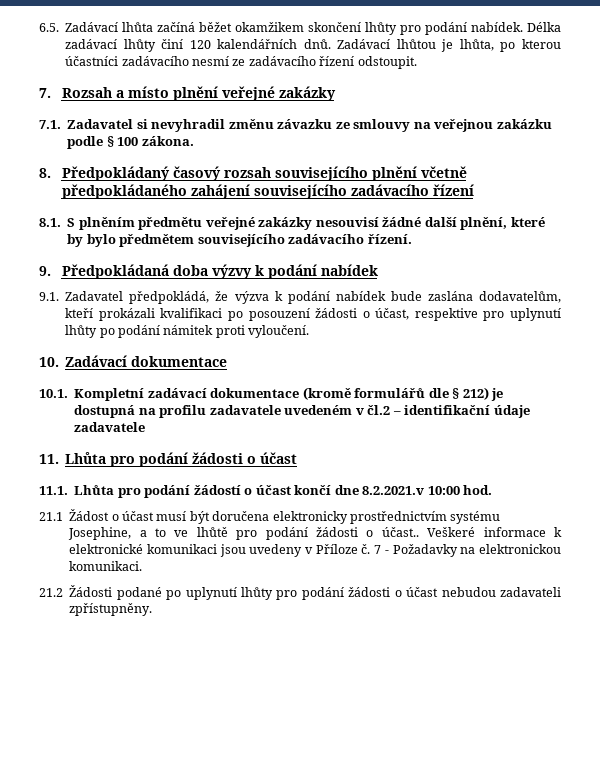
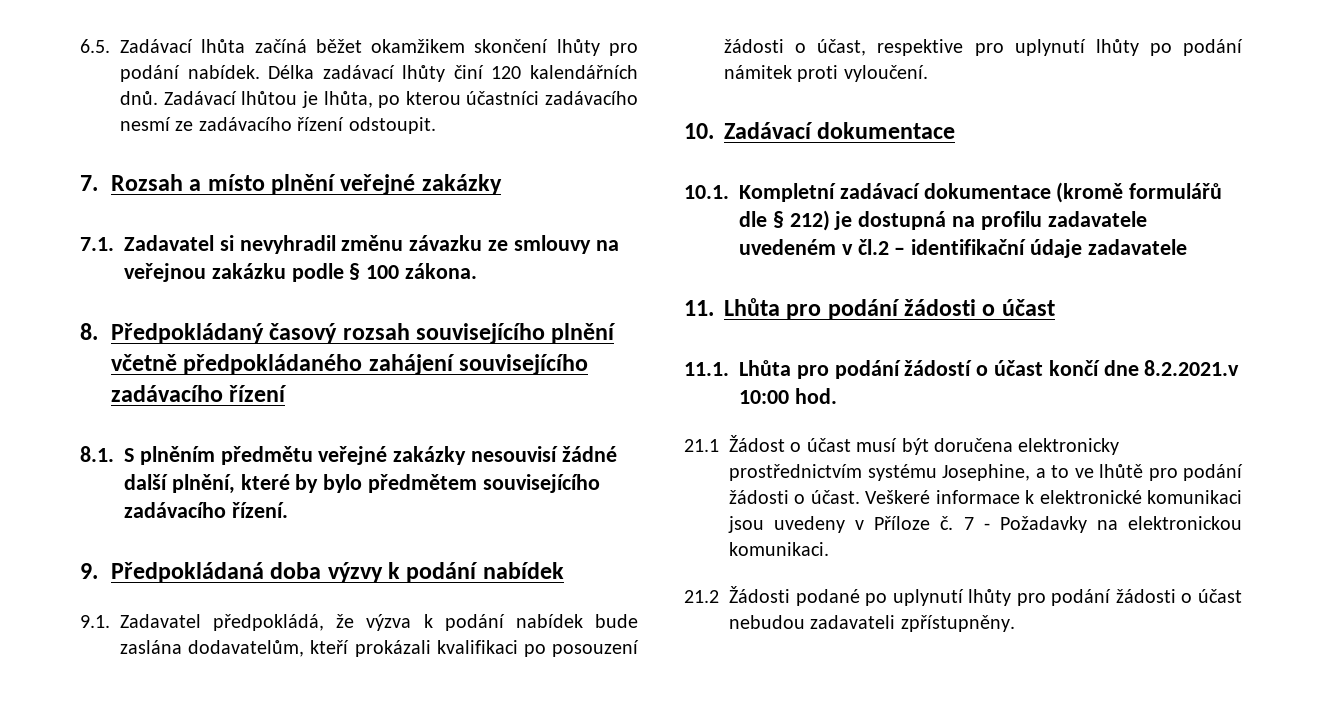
- 21.1 Žádost o účast musí být doručena elektronicky prostřednictvím systému Josephine, a to ve lhůtě pro podání žádosti o účast..
+ 21.1 Žádost o účast musí být doručena elektronicky prostřednictvím systému Josephine, a to ve lhůtě pro podání žádosti o účast.

